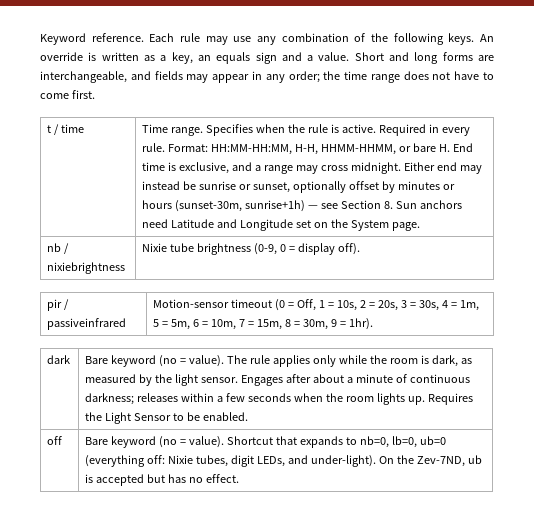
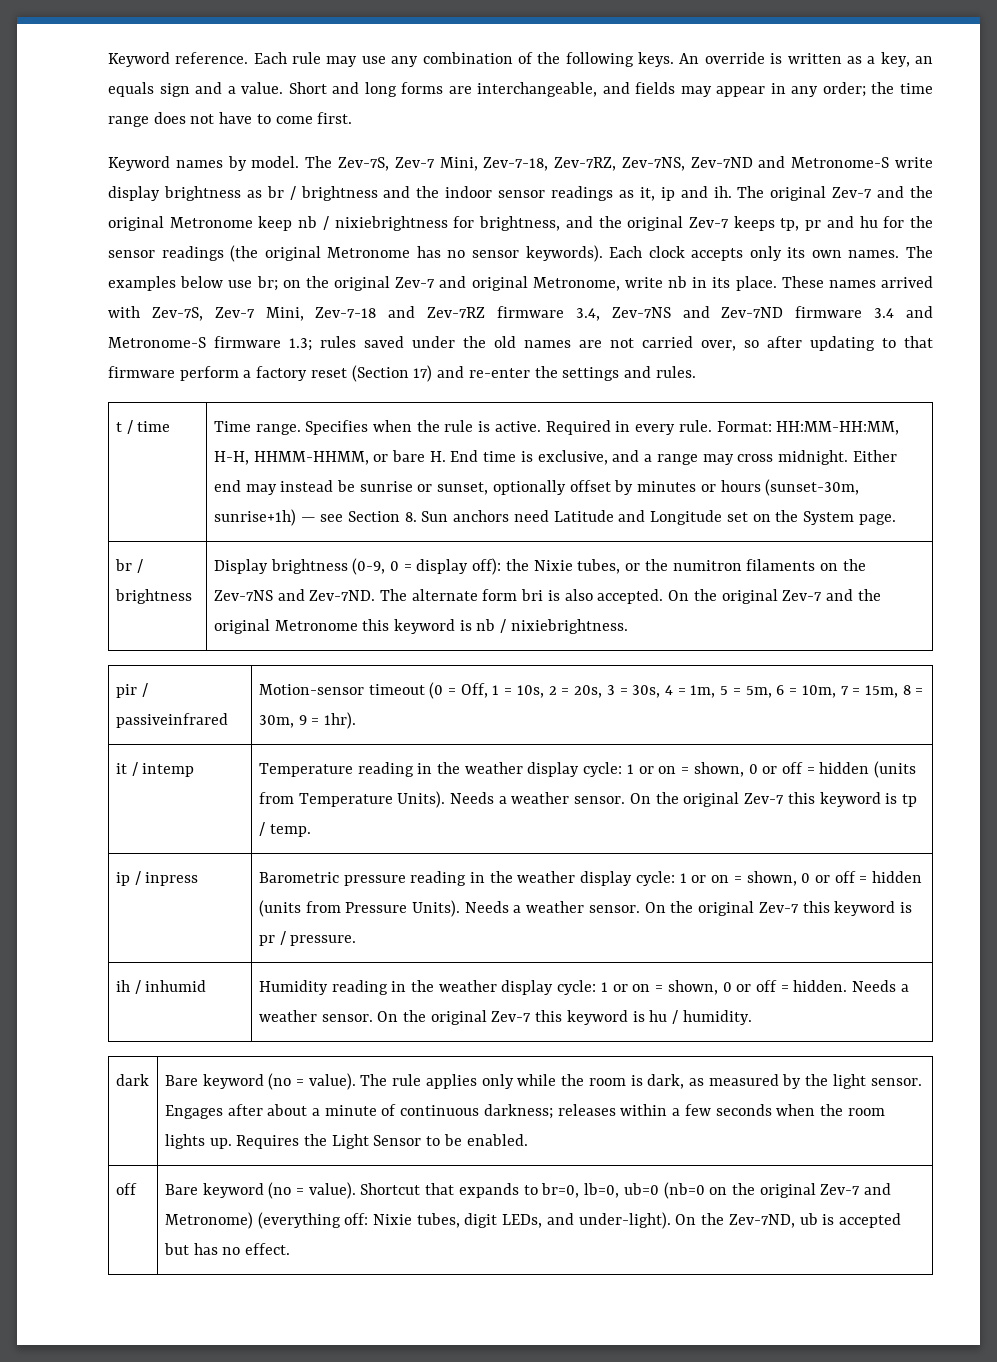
+ Keyword names by model. The Zev-7S, Zev-7 Mini, Zev-7-18, Zev-7RZ, Zev-7NS, Zev-7ND and Metronome-S write display brightness as br / brightness and the indoor sensor readings as it, ip and ih. The original Zev-7 and the original Metronome keep nb / nixiebrightness for brightness, and the original Zev-7 keeps tp, pr and hu for the sensor readings (the original Metronome has no sensor keywords). Each clock accepts only its own names. The examples below use br; on the original Zev-7 and original Metronome, write nb in its place. These names arrived with Zev-7S, Zev-7 Mini, Zev-7-18 and Zev-7RZ firmware 3.4, Zev-7NS and Zev-7ND firmware 3.4 and Metronome-S firmware 1.3; rules saved under the old names are not carried over, so after updating to that firmware perform a factory reset (Section 17) and re-enter the settings and rules.
- nb / nixiebrightness | Nixie tube brightness (0-9, 0 = display off).
+ br / brightness | Display brightness (0-9, 0 = display off): the Nixie tubes, or the numitron filaments on the Zev-7NS and Zev-7ND. The alternate form bri is also accepted. On the original Zev-7 and the original Metronome this keyword is nb / nixiebrightness.
+ it / intemp | Temperature reading in the weather display cycle: 1 or on = shown, 0 or off = hidden (units from Temperature Units). Needs a weather sensor. On the original Zev-7 this keyword is tp / temp.
+ ip / inpress | Barometric pressure reading in the weather display cycle: 1 or on = shown, 0 or off = hidden (units from Pressure Units). Needs a weather sensor. On the original Zev-7 this keyword is pr / pressure.
+ ih / inhumid | Humidity reading in the weather display cycle: 1 or on = shown, 0 or off = hidden. Needs a weather sensor. On the original Zev-7 this keyword is hu / humidity.
- off | Bare keyword (no = value). Shortcut that expands to nb=0, lb=0, ub=0 (everything off: Nixie tubes, digit LEDs, and under-light). On the Zev-7ND, ub is accepted but has no effect.
+ off | Bare keyword (no = value). Shortcut that expands to br=0, lb=0, ub=0 (nb=0 on the original Zev-7 and Metronome) (everything off: Nixie tubes, digit LEDs, and under-light). On the Zev-7ND, ub is accepted but has no effect.

